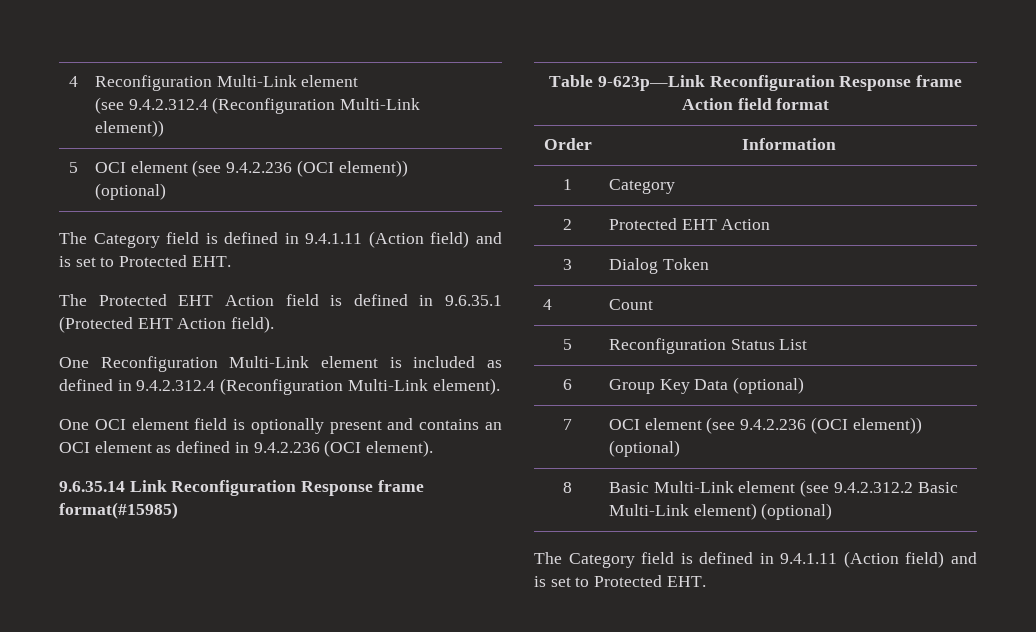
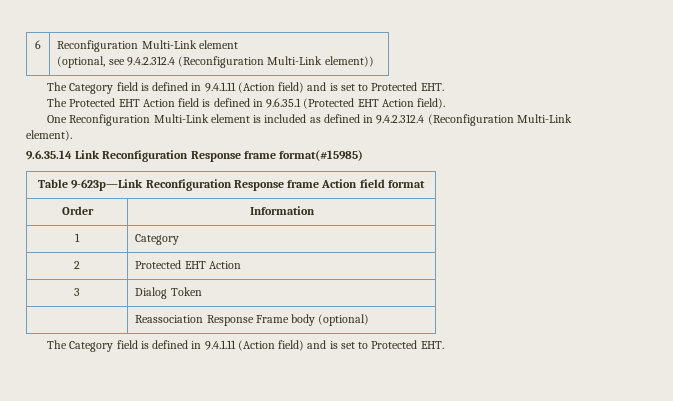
- 4 | Reconfiguration Multi-Link element
- (see 9.4.2.312.4 (Reconfiguration Multi-Link element))
+ 6 | Reconfiguration Multi-Link element
+ (optional, see 9.4.2.312.4 (Reconfiguration Multi-Link element))
- 5 | OCI element (see 9.4.2.236 (OCI element))
- (optional)
- One OCI element field is optionally present and contains an OCI element as defined in 9.4.2.236 (OCI element).
- 4 | Count
- 5 | Reconfiguration Status List
- 6 | Group Key Data (optional)
- 7 | OCI element (see 9.4.2.236 (OCI element)) (optional)
- 8 | Basic Multi-Link element (see 9.4.2.312.2 Basic Multi-Link element) (optional)
+ | Reassociation Response Frame body (optional)

